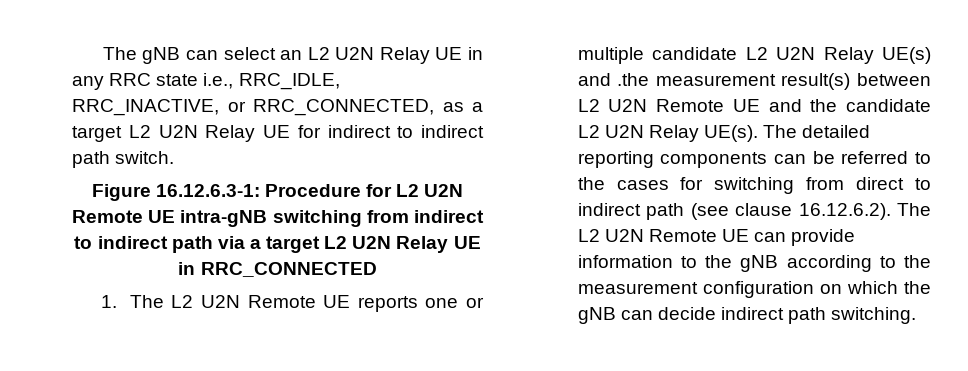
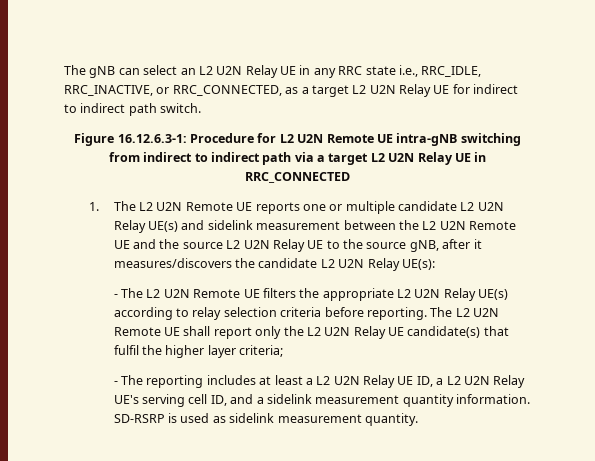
- 1. The L2 U2N Remote UE reports one or multiple candidate L2 U2N Relay UE(s) and .the measurement result(s) between L2 U2N Remote UE and the candidate L2 U2N Relay UE(s). The detailed reporting components can be referred to the cases for switching from direct to indirect path (see clause 16.12.6.2). The L2 U2N Remote UE can provide information to the gNB according to the measurement configuration on which the gNB can decide indirect path switching.
+ 1. The L2 U2N Remote UE reports one or multiple candidate L2 U2N Relay UE(s) and sidelink measurement between the L2 U2N Remote UE and the source L2 U2N Relay UE to the source gNB, after it measures/discovers the candidate L2 U2N Relay UE(s):
+ - The L2 U2N Remote UE filters the appropriate L2 U2N Relay UE(s) according to relay selection criteria before reporting. The L2 U2N Remote UE shall report only the L2 U2N Relay UE candidate(s) that fulfil the higher layer criteria;
+ - The reporting includes at least a L2 U2N Relay UE ID, a L2 U2N Relay UE's serving cell ID, and a sidelink measurement quantity information. SD-RSRP is used as sidelink measurement quantity.

